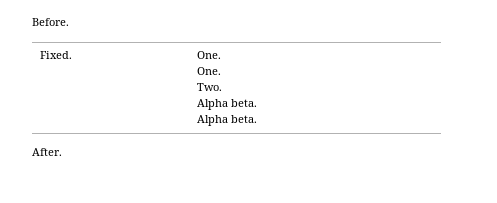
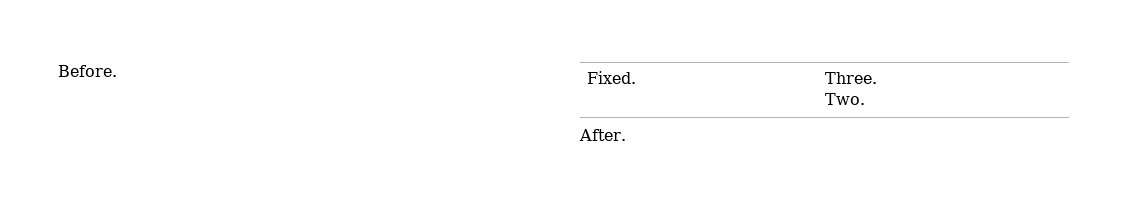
- Fixed. | One.
- One.
+ Fixed. | Three.
  Two.
- Alpha beta.
- Alpha beta.

